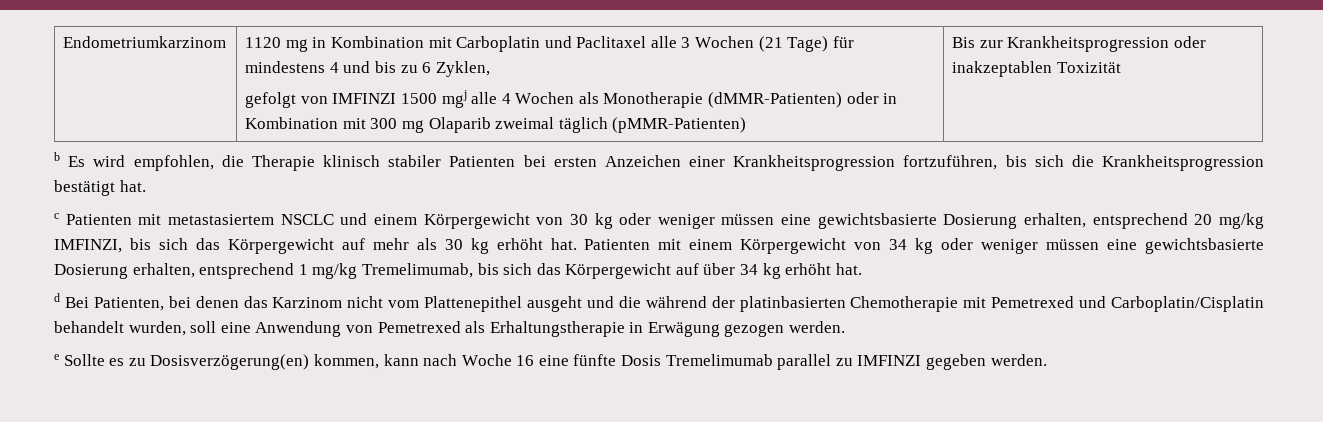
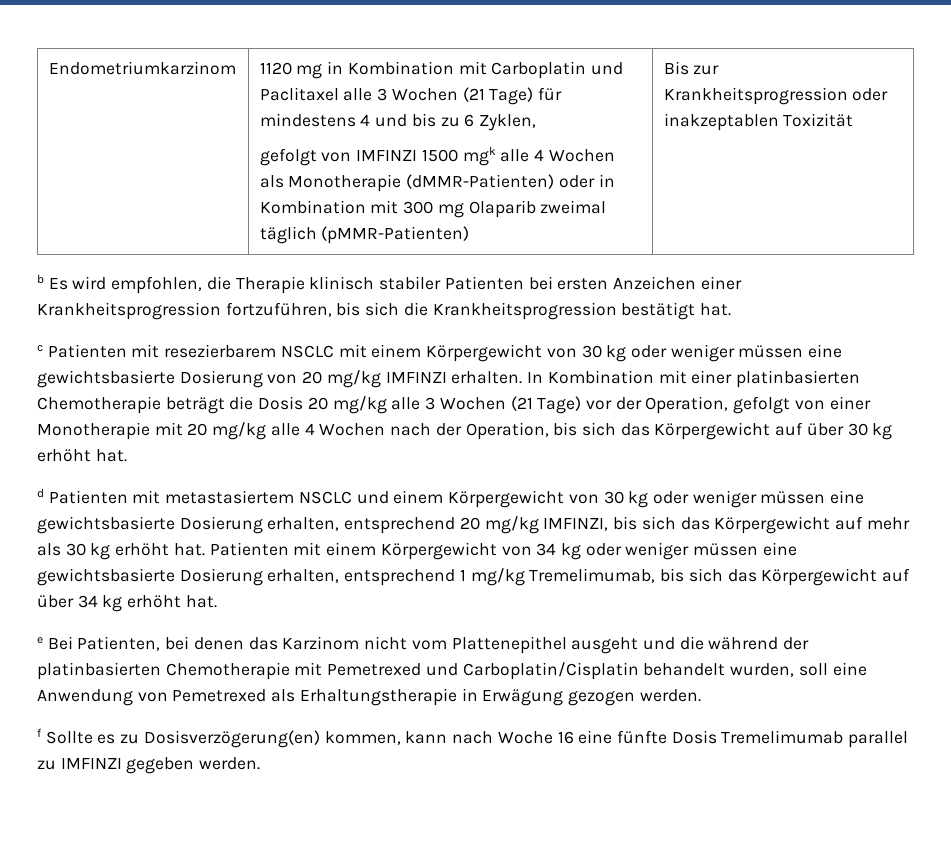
- gefolgt von IMFINZI 1500 mgj alle 4 Wochen als Monotherapie (dMMR-Patienten) oder in Kombination mit 300 mg Olaparib zweimal täglich (pMMR-Patienten)
+ gefolgt von IMFINZI 1500 mgk alle 4 Wochen als Monotherapie (dMMR-Patienten) oder in Kombination mit 300 mg Olaparib zweimal täglich (pMMR-Patienten)
- c Patienten mit metastasiertem NSCLC und einem Körpergewicht von 30 kg oder weniger müssen eine gewichtsbasierte Dosierung erhalten, entsprechend 20 mg/kg IMFINZI, bis sich das Körpergewicht auf mehr als 30 kg erhöht hat.
+ c Patienten mit resezierbarem NSCLC mit einem Körpergewicht von 30 kg oder weniger müssen eine gewichtsbasierte Dosierung von 20 mg/kg IMFINZI erhalten. In Kombination mit einer platinbasierten Chemotherapie beträgt die Dosis 20 mg/kg alle 3 Wochen (21 Tage) vor der Operation, gefolgt von einer Monotherapie mit 20 mg/kg alle 4 Wochen nach der Operation, bis sich das Körpergewicht auf über 30 kg erhöht hat.
+ d Patienten mit metastasiertem NSCLC und einem Körpergewicht von 30 kg oder weniger müssen eine gewichtsbasierte Dosierung erhalten, entsprechend 20 mg/kg IMFINZI, bis sich das Körpergewicht auf mehr als 30 kg erhöht hat.
- d Bei Patienten, bei denen das Karzinom nicht vom Plattenepithel ausgeht und die während der platinbasierten Chemotherapie mit Pemetrexed und Carboplatin/Cisplatin behandelt wurden, soll eine Anwendung von Pemetrexed als Erhaltungstherapie in Erwägung gezogen werden.
+ e Bei Patienten, bei denen das Karzinom nicht vom Plattenepithel ausgeht und die während der platinbasierten Chemotherapie mit Pemetrexed und Carboplatin/Cisplatin behandelt wurden, soll eine Anwendung von Pemetrexed als Erhaltungstherapie in Erwägung gezogen werden.
- e Sollte es zu Dosisverzögerung(en) kommen, kann nach Woche 16 eine fünfte Dosis Tremelimumab parallel zu IMFINZI gegeben werden.
+ f Sollte es zu Dosisverzögerung(en) kommen, kann nach Woche 16 eine fünfte Dosis Tremelimumab parallel zu IMFINZI gegeben werden.

